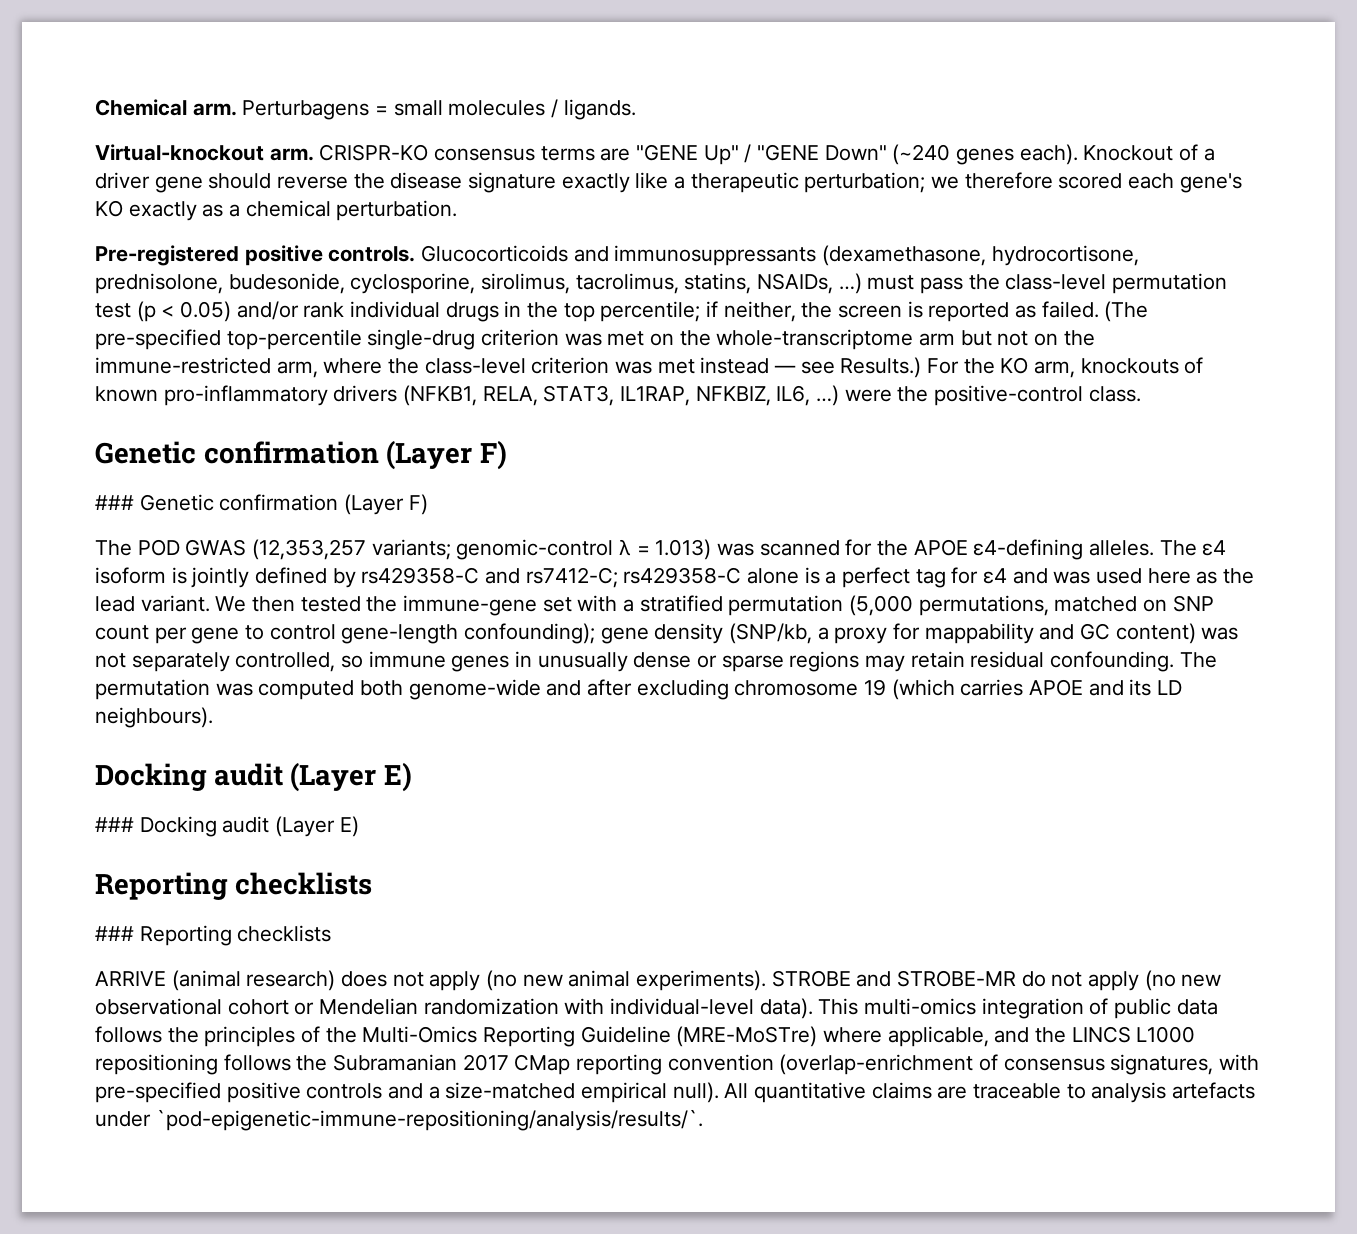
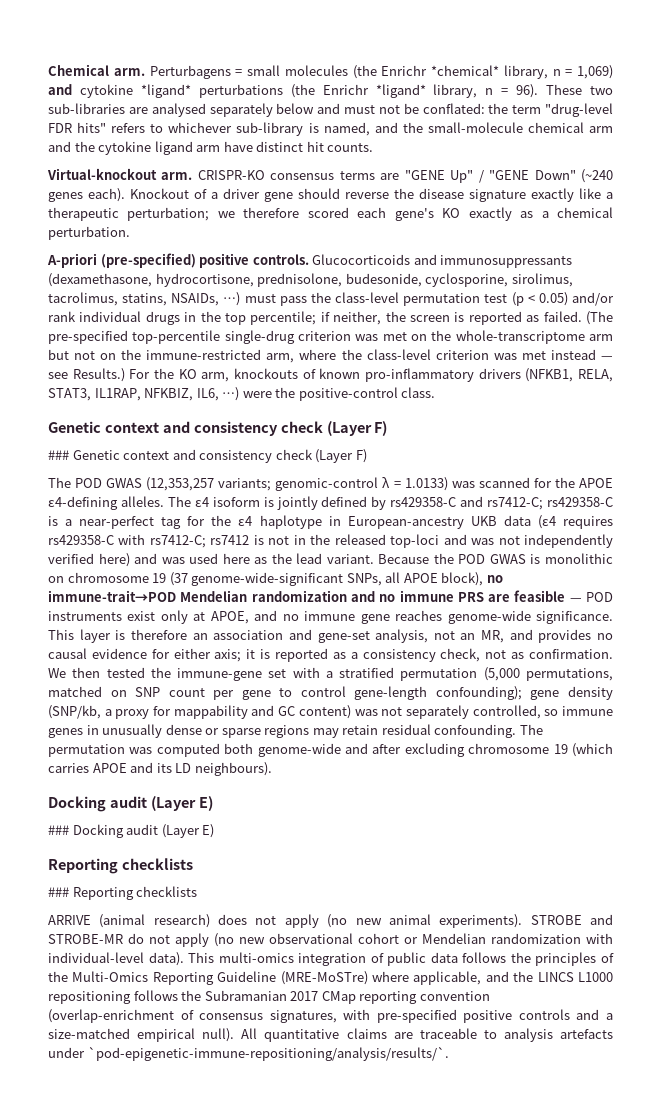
- Perturbagens = small molecules / ligands.
+ Perturbagens = small molecules (the Enrichr *chemical* library, n = 1,069) and cytokine *ligand* perturbations (the Enrichr *ligand* library, n = 96). These two sub-libraries are analysed separately below and must not be conflated: the term "drug-level FDR hits" refers to whichever sub-library is named, and the small-molecule chemical arm and the cytokine ligand arm have distinct hit counts.
- Pre-registered positive controls.
+ A-priori (pre-specified) positive controls.
  For the KO arm, knockouts of known pro-inflammatory drivers (NFKB1, RELA, STAT3, IL1RAP, NFKBIZ, IL6, …) were the positive-control class.
- Genetic confirmation (Layer F)
+ Genetic context and consistency check (Layer F)
- ### Genetic confirmation (Layer F)
+ ### Genetic context and consistency check (Layer F)
- The POD GWAS (12,353,257 variants; genomic-control λ = 1.013) was scanned for the APOE ε4-defining alleles.
+ The POD GWAS (12,353,257 variants; genomic-control λ = 1.0133) was scanned for the APOE ε4-defining alleles.
- The ε4 isoform is jointly defined by rs429358-C and rs7412-C; rs429358-C alone is a perfect tag for ε4 and was used here as the lead variant.
+ The ε4 isoform is jointly defined by rs429358-C and rs7412-C; rs429358-C is a near-perfect tag for the ε4 haplotype in European-ancestry UKB data (ε4 requires rs429358-C with rs7412-C; rs7412 is not in the released top-loci and was not independently verified here) and was used here as the lead variant.
+ Because the POD GWAS is monolithic on chromosome 19 (37 genome-wide-significant SNPs, all APOE block), no immune-trait→POD Mendelian randomization and no immune PRS are feasible — POD instruments exist only at APOE, and no immune gene reaches genome-wide significance. This layer is therefore an association and gene-set analysis, not an MR, and provides no causal evidence for either axis; it is reported as a consistency check, not as confirmation.

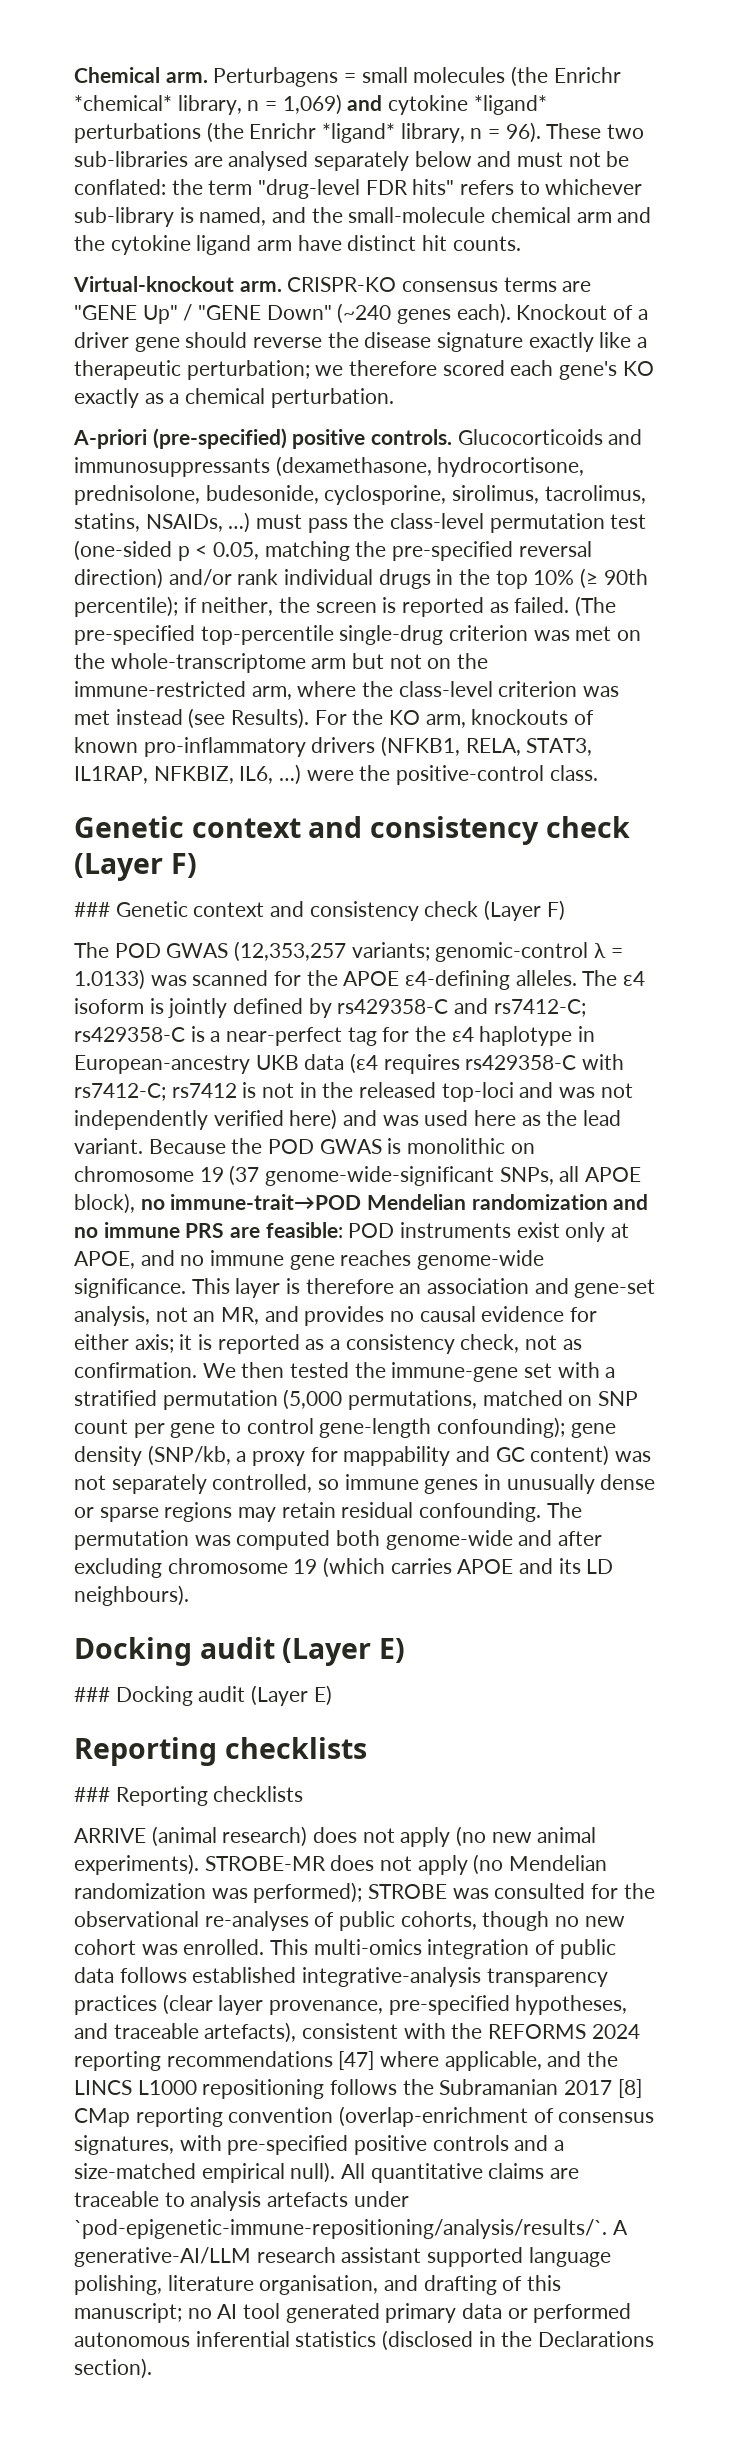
- Glucocorticoids and immunosuppressants (dexamethasone, hydrocortisone, prednisolone, budesonide, cyclosporine, sirolimus, tacrolimus, statins, NSAIDs, …) must pass the class-level permutation test (p < 0.05) and/or rank individual drugs in the top percentile; if neither, the screen is reported as failed.
+ Glucocorticoids and immunosuppressants (dexamethasone, hydrocortisone, prednisolone, budesonide, cyclosporine, sirolimus, tacrolimus, statins, NSAIDs, …) must pass the class-level permutation test (one-sided p < 0.05, matching the pre-specified reversal direction) and/or rank individual drugs in the top 10% (≥ 90th percentile); if neither, the screen is reported as failed.
- (The pre-specified top-percentile single-drug criterion was met on the whole-transcriptome arm but not on the immune-restricted arm, where the class-level criterion was met instead — see Results.)
+ (The pre-specified top-percentile single-drug criterion was met on the whole-transcriptome arm but not on the immune-restricted arm, where the class-level criterion was met instead (see Results).
- Because the POD GWAS is monolithic on chromosome 19 (37 genome-wide-significant SNPs, all APOE block), no immune-trait→POD Mendelian randomization and no immune PRS are feasible — POD instruments exist only at APOE, and no immune gene reaches genome-wide significance.
+ Because the POD GWAS is monolithic on chromosome 19 (37 genome-wide-significant SNPs, all APOE block), no immune-trait→POD Mendelian randomization and no immune PRS are feasible: POD instruments exist only at APOE, and no immune gene reaches genome-wide significance.
- STROBE and STROBE-MR do not apply (no new observational cohort or Mendelian randomization with individual-level data).
+ STROBE-MR does not apply (no Mendelian randomization was performed); STROBE was consulted for the observational re-analyses of public cohorts, though no new cohort was enrolled.
- This multi-omics integration of public data follows the principles of the Multi-Omics Reporting Guideline (MRE-MoSTre) where applicable, and the LINCS L1000 repositioning follows the Subramanian 2017 CMap reporting convention (overlap-enrichment of consensus signatures, with pre-specified positive controls and a size-matched empirical null).
+ This multi-omics integration of public data follows established integrative-analysis transparency practices (clear layer provenance, pre-specified hypotheses, and traceable artefacts), consistent with the REFORMS 2024 reporting recommendations [47] where applicable, and the LINCS L1000 repositioning follows the Subramanian 2017 [8] CMap reporting convention (overlap-enrichment of consensus signatures, with pre-specified positive controls and a size-matched empirical null).
+ A generative-AI/LLM research assistant supported language polishing, literature organisation, and drafting of this manuscript; no AI tool generated primary data or performed autonomous inferential statistics (disclosed in the Declarations section).

